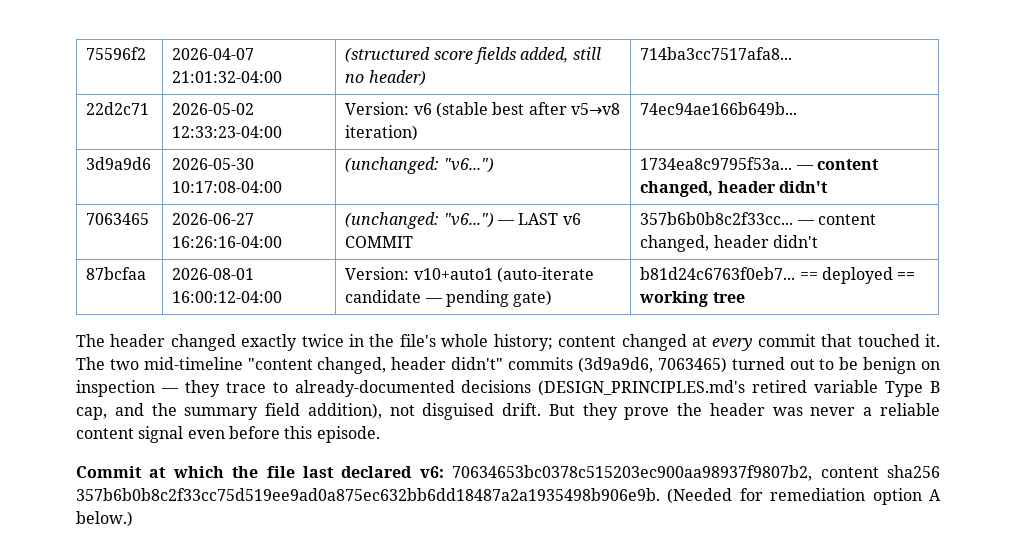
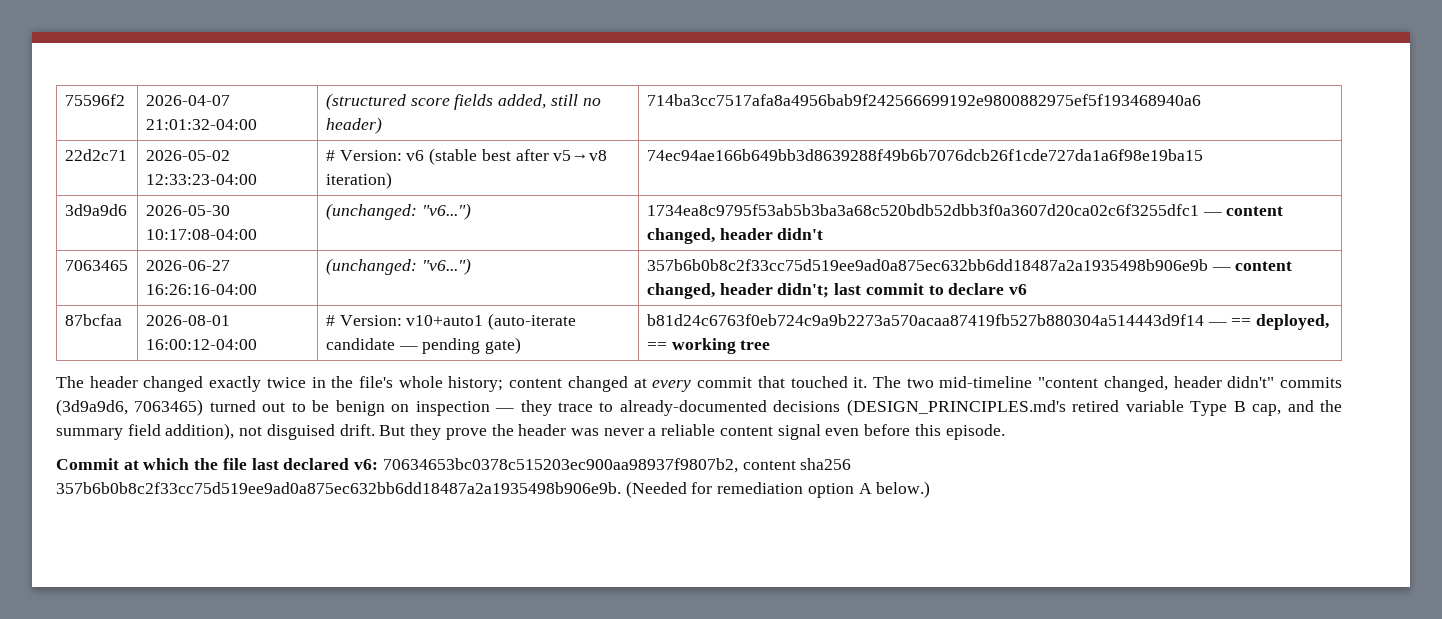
- 75596f2 | 2026-04-07 21:01:32-04:00 | (structured score fields added, still no header) | 714ba3cc7517afa8...
+ 75596f2 | 2026-04-07 21:01:32-04:00 | (structured score fields added, still no header) | 714ba3cc7517afa8a4956bab9f242566699192e9800882975ef5f193468940a6
- 22d2c71 | 2026-05-02 12:33:23-04:00 | Version: v6 (stable best after v5→v8 iteration) | 74ec94ae166b649b...
+ 22d2c71 | 2026-05-02 12:33:23-04:00 | # Version: v6 (stable best after v5→v8 iteration) | 74ec94ae166b649bb3d8639288f49b6b7076dcb26f1cde727da1a6f98e19ba15
- 3d9a9d6 | 2026-05-30 10:17:08-04:00 | (unchanged: "v6...") | 1734ea8c9795f53a... — content changed, header didn't
+ 3d9a9d6 | 2026-05-30 10:17:08-04:00 | (unchanged: "v6...") | 1734ea8c9795f53ab5b3ba3a68c520bdb52dbb3f0a3607d20ca02c6f3255dfc1 — content changed, header didn't
- 7063465 | 2026-06-27 16:26:16-04:00 | (unchanged: "v6...") — LAST v6 COMMIT | 357b6b0b8c2f33cc... — content changed, header didn't
+ 7063465 | 2026-06-27 16:26:16-04:00 | (unchanged: "v6...") | 357b6b0b8c2f33cc75d519ee9ad0a875ec632bb6dd18487a2a1935498b906e9b — content changed, header didn't; last commit to declare v6
- 87bcfaa | 2026-08-01 16:00:12-04:00 | Version: v10+auto1 (auto-iterate candidate — pending gate) | b81d24c6763f0eb7... == deployed == working tree
+ 87bcfaa | 2026-08-01 16:00:12-04:00 | # Version: v10+auto1 (auto-iterate candidate — pending gate) | b81d24c6763f0eb724c9a9b2273a570acaa87419fb527b880304a514443d9f14 — == deployed, == working tree

